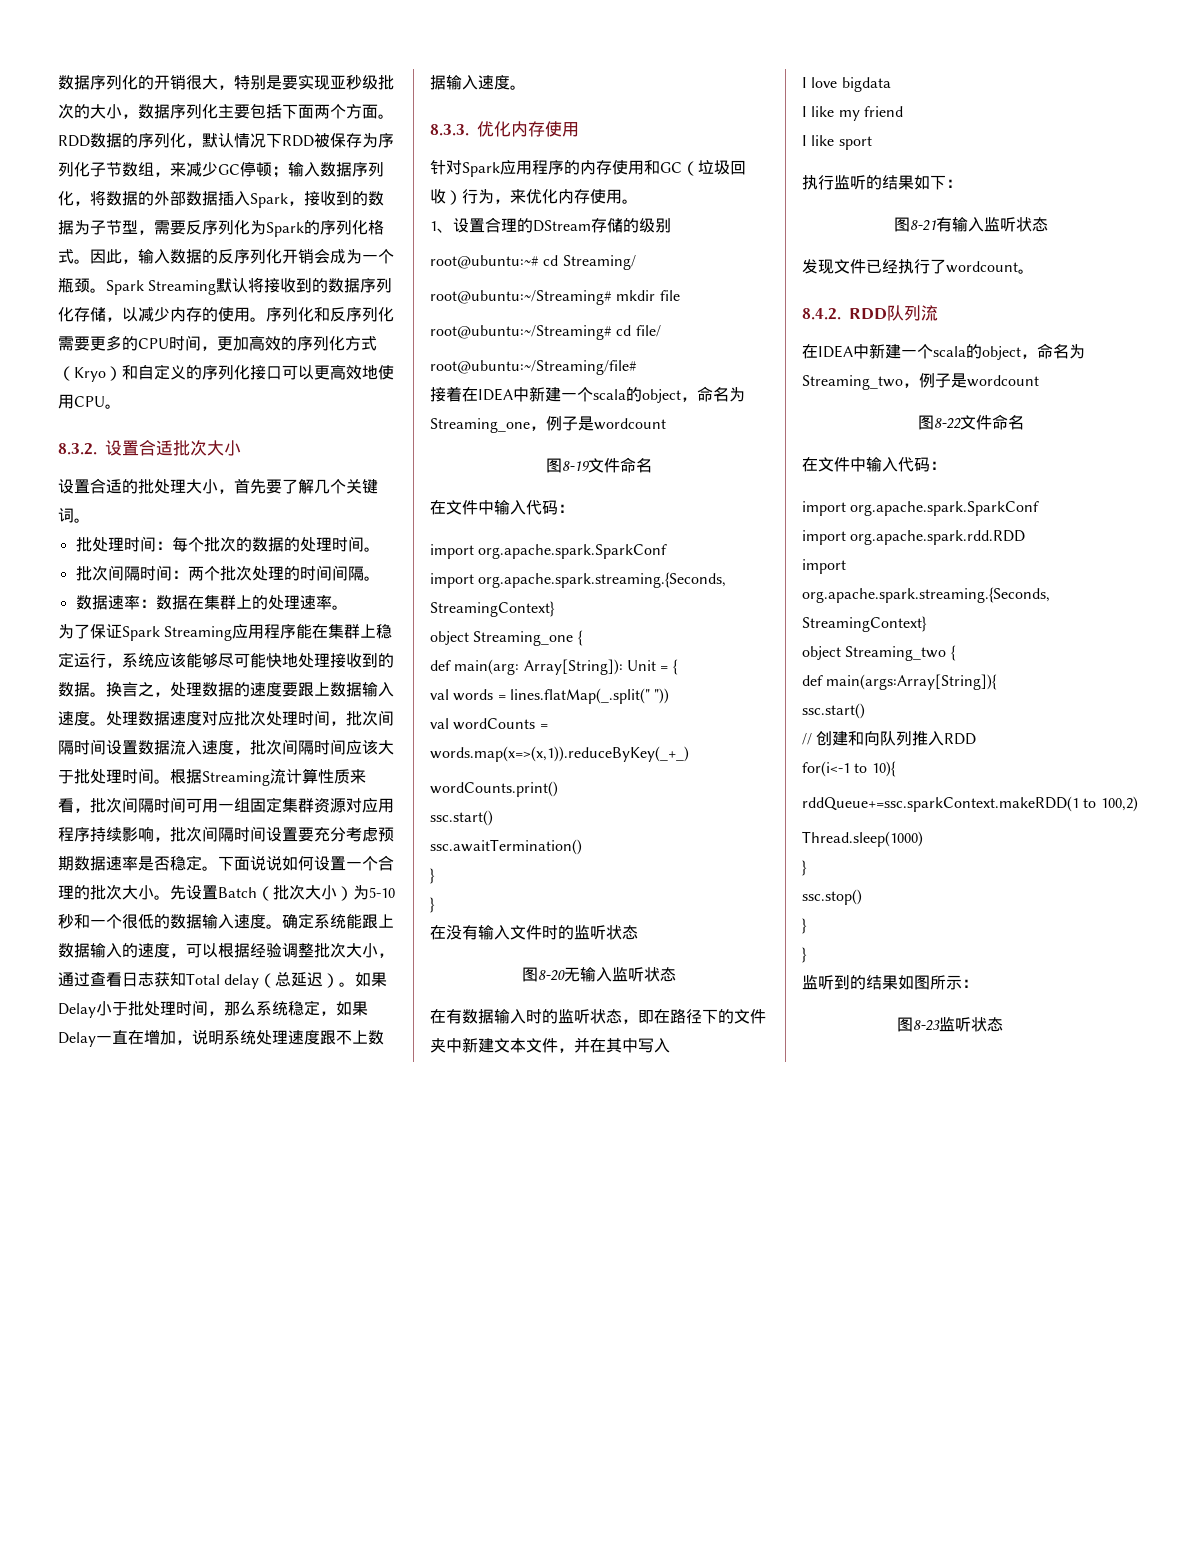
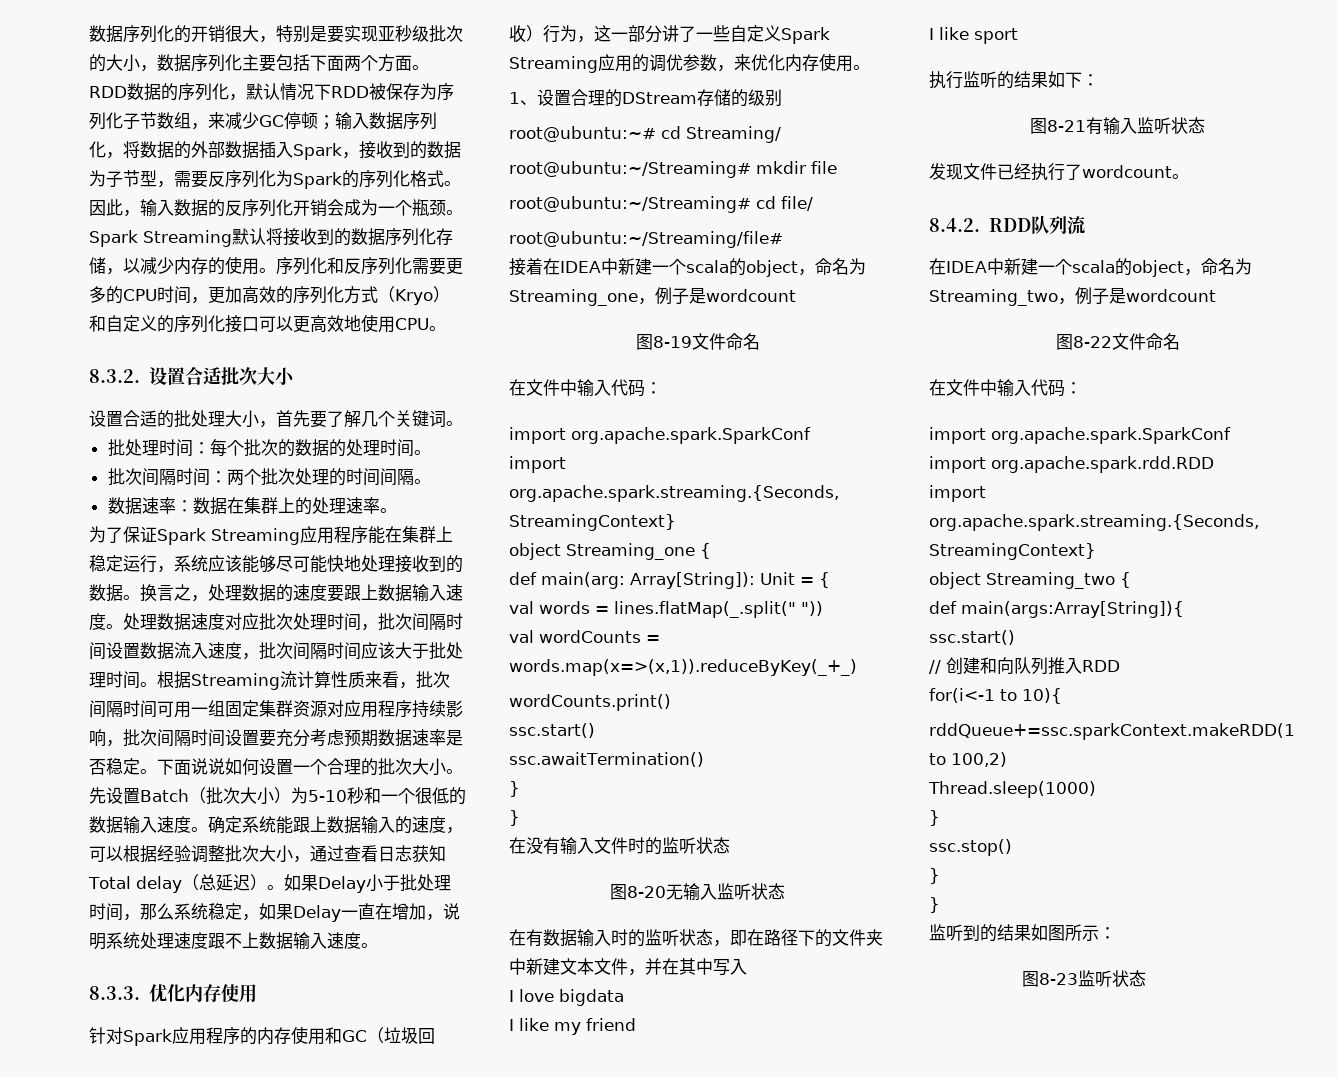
- 针对Spark应用程序的内存使用和GC（垃圾回收）行为，来优化内存使用。
+ 针对Spark应用程序的内存使用和GC（垃圾回收）行为，这一部分讲了一些自定义Spark Streaming应用的调优参数，来优化内存使用。

